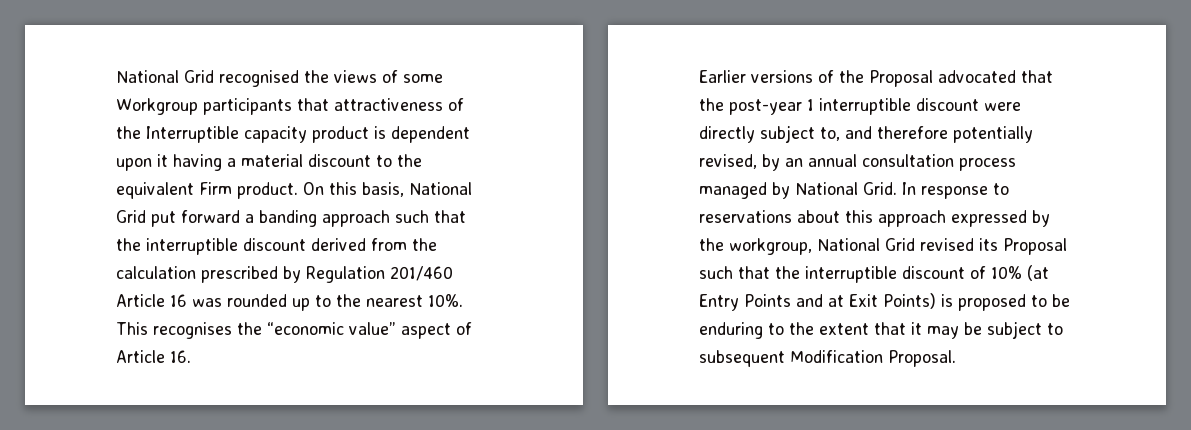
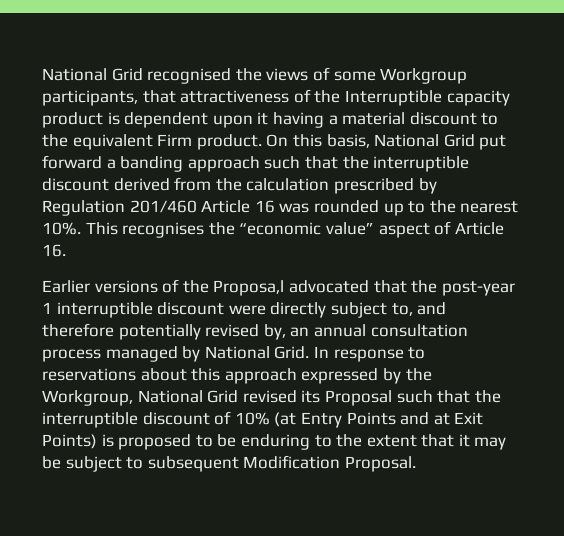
- National Grid recognised the views of some Workgroup participants that attractiveness of the Interruptible capacity product is dependent upon it having a material discount to the equivalent Firm product.
+ National Grid recognised the views of some Workgroup participants, that attractiveness of the Interruptible capacity product is dependent upon it having a material discount to the equivalent Firm product.
- Earlier versions of the Proposal advocated that the post-year 1 interruptible discount were directly subject to, and therefore potentially revised, by an annual consultation process managed by National Grid.
+ Earlier versions of the Proposa,l advocated that the post-year 1 interruptible discount were directly subject to, and therefore potentially revised by, an annual consultation process managed by National Grid.
- In response to reservations about this approach expressed by the workgroup, National Grid revised its Proposal such that the interruptible discount of 10% (at Entry Points and at Exit Points) is proposed to be enduring to the extent that it may be subject to subsequent Modification Proposal.
+ In response to reservations about this approach expressed by the Workgroup, National Grid revised its Proposal such that the interruptible discount of 10% (at Entry Points and at Exit Points) is proposed to be enduring to the extent that it may be subject to subsequent Modification Proposal.

